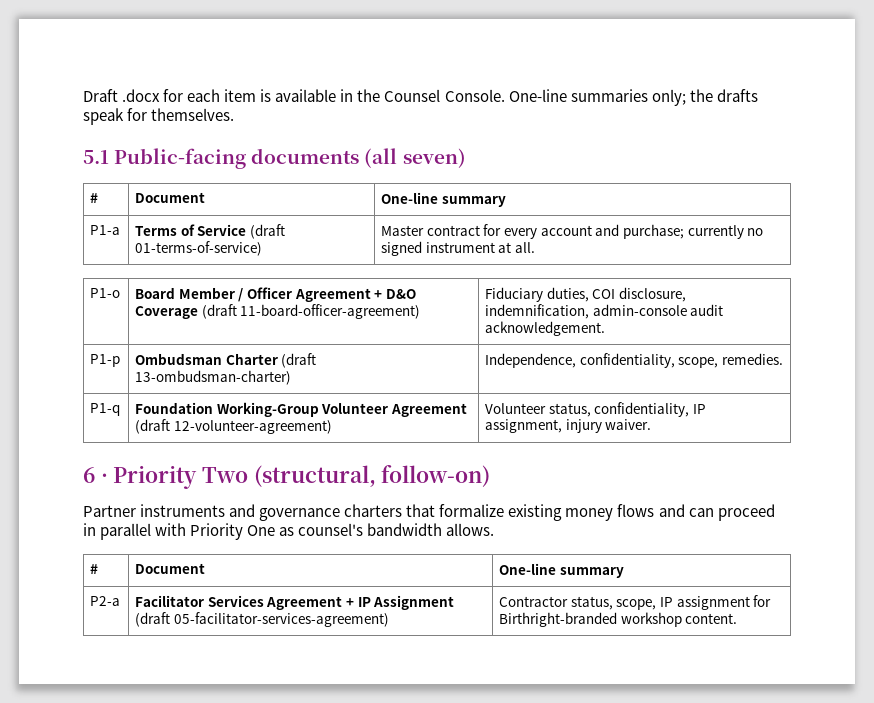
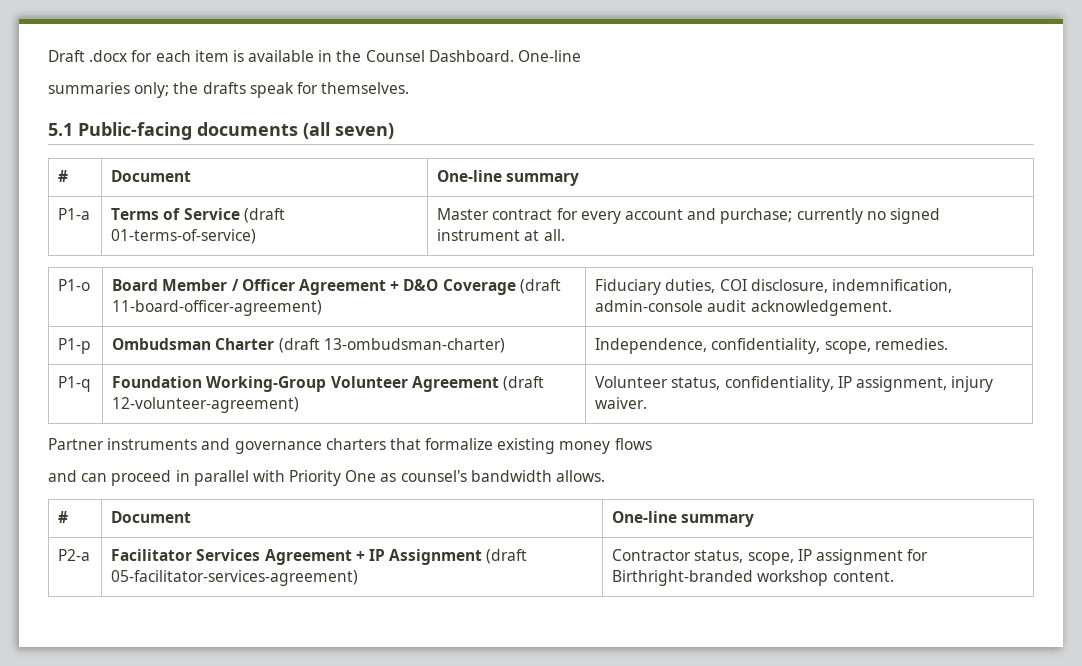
- Draft .docx for each item is available in the Counsel Console. One-line summaries only; the drafts speak for themselves.
+ Draft .docx for each item is available in the Counsel Dashboard. One-line
+ summaries only; the drafts speak for themselves.
- 6 · Priority Two (structural, follow-on)
- Partner instruments and governance charters that formalize existing money flows and can proceed in parallel with Priority One as counsel's bandwidth allows.
+ Partner instruments and governance charters that formalize existing money flows
+ and can proceed in parallel with Priority One as counsel's bandwidth allows.

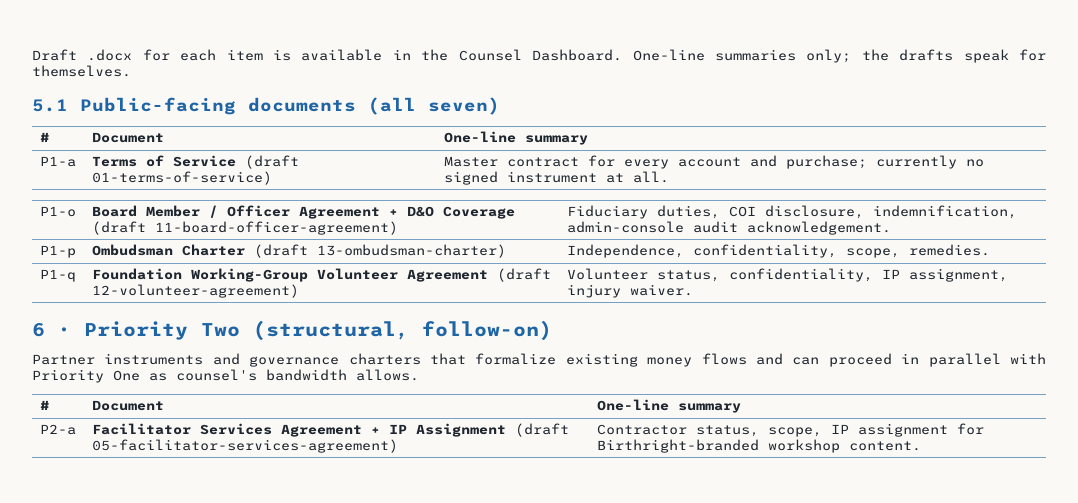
- Draft .docx for each item is available in the Counsel Dashboard. One-line
- summaries only; the drafts speak for themselves.
+ Draft .docx for each item is available in the Counsel Dashboard. One-line summaries only; the drafts speak for themselves.
+ 6 · Priority Two (structural, follow-on)
- Partner instruments and governance charters that formalize existing money flows
- and can proceed in parallel with Priority One as counsel's bandwidth allows.
+ Partner instruments and governance charters that formalize existing money flows and can proceed in parallel with Priority One as counsel's bandwidth allows.

